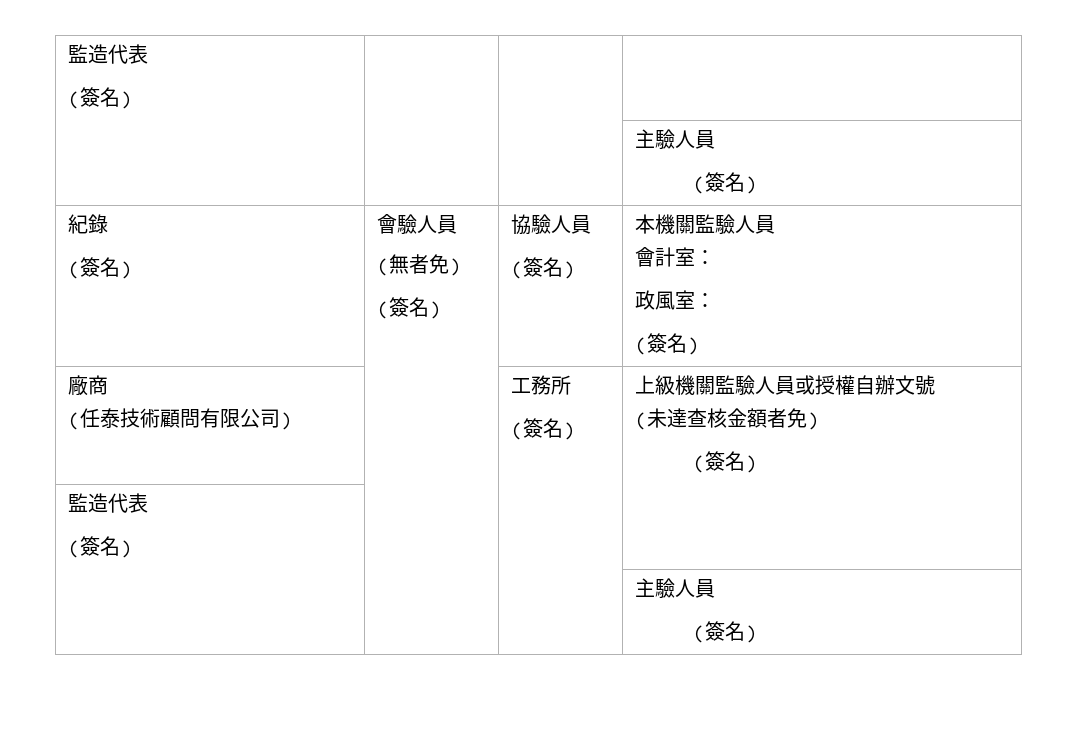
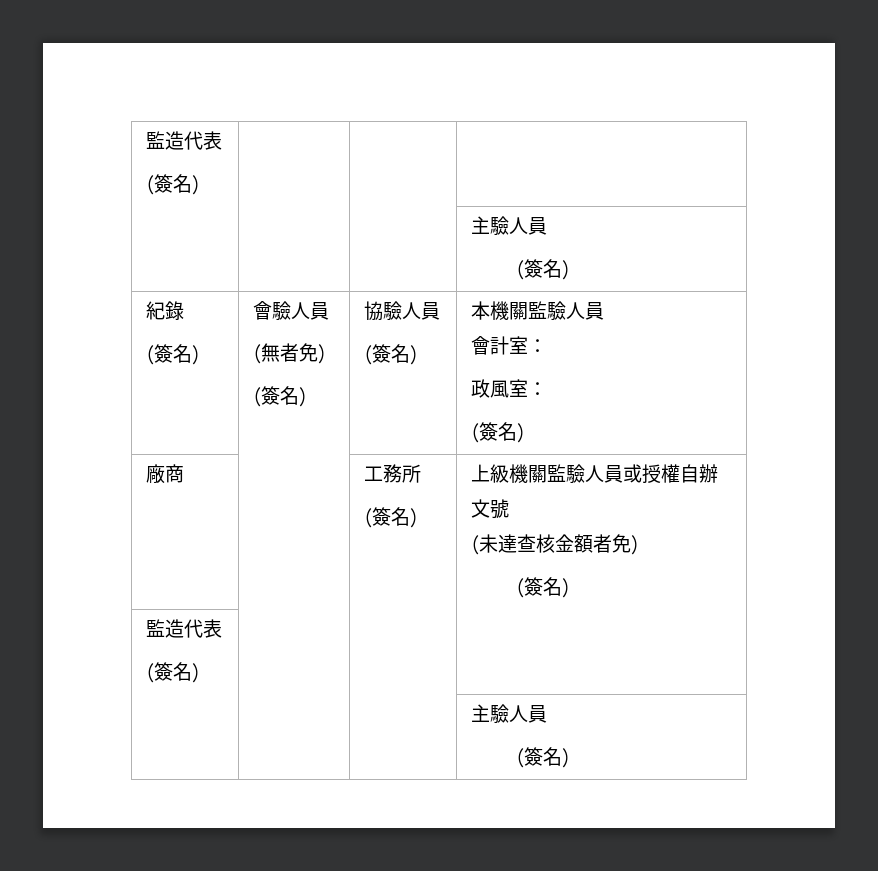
- 廠商
- (任泰技術顧問有限公司) | | 工務所
+ 廠商 | | 工務所

